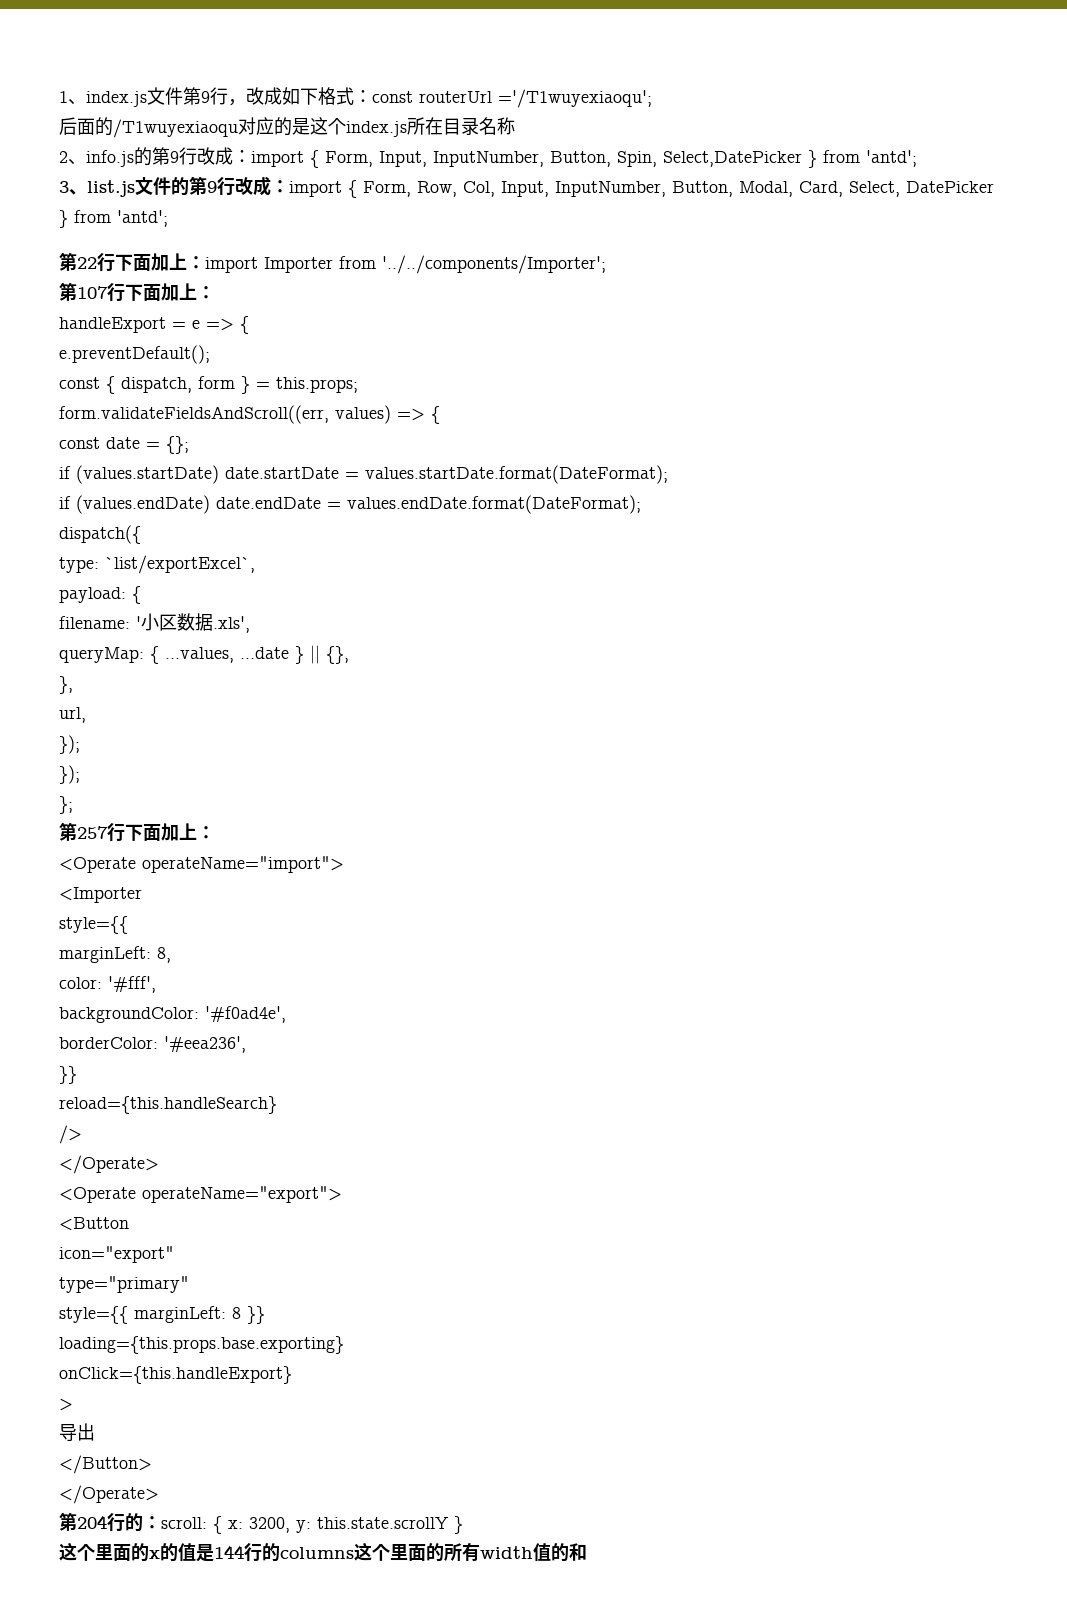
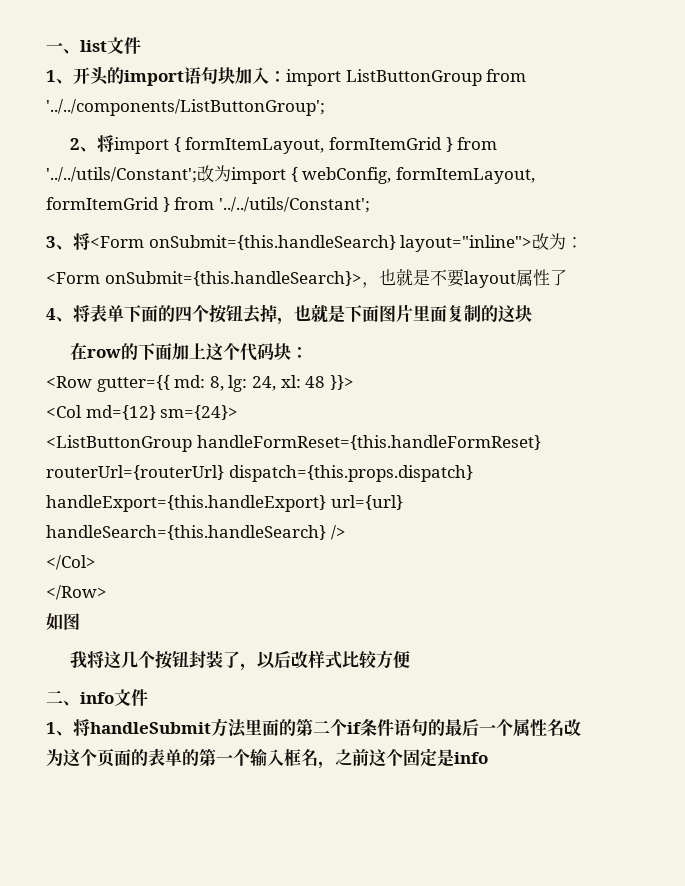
- 1、index.js文件第9行，改成如下格式：const routerUrl ='/T1wuyexiaoqu';
- 后面的/T1wuyexiaoqu对应的是这个index.js所在目录名称
- 2、info.js的第9行改成：import { Form, Input, InputNumber, Button, Spin, Select,DatePicker } from 'antd';
- 3、list.js文件的第9行改成：import { Form, Row, Col, Input, InputNumber, Button, Modal, Card, Select, DatePicker } from 'antd';
- 第22行下面加上：import Importer from '../../components/Importer';
- 第107行下面加上：
- handleExport = e => {
- e.preventDefault();
- const { dispatch, form } = this.props;
- form.validateFieldsAndScroll((err, values) => {
- const date = {};
- if (values.startDate) date.startDate = values.startDate.format(DateFormat);
- if (values.endDate) date.endDate = values.endDate.format(DateFormat);
- dispatch({
- type: `list/exportExcel`,
- payload: {
- filename: '小区数据.xls',
- queryMap: { ...values, ...date } || {},
- },
- url,
- });
- });
- };
- 第257行下面加上：
- <Operate operateName="import">
- <Importer
- style={{
- marginLeft: 8,
- color: '#fff',
- backgroundColor: '#f0ad4e',
- borderColor: '#eea236',
- }}
- reload={this.handleSearch}
- />
- </Operate>
- <Operate operateName="export">
- <Button
- icon="export"
- type="primary"
- style={{ marginLeft: 8 }}
- loading={this.props.base.exporting}
- onClick={this.handleExport}
- >
- 导出
- </Button>
- </Operate>
- 第204行的：scroll: { x: 3200, y: this.state.scrollY }
- 这个里面的x的值是144行的columns这个里面的所有width值的和
+ 一、list文件
+ 1、开头的import语句块加入：import ListButtonGroup from '../../components/ListButtonGroup';
+ 2、将import { formItemLayout, formItemGrid } from '../../utils/Constant';改为import { webConfig, formItemLayout, formItemGrid } from '../../utils/Constant';
+ 3、将<Form onSubmit={this.handleSearch} layout="inline">改为：
+ <Form onSubmit={this.handleSearch}>，也就是不要layout属性了
+ 4、将表单下面的四个按钮去掉，也就是下面图片里面复制的这块
+ 在row的下面加上这个代码块：
+ <Row gutter={{ md: 8, lg: 24, xl: 48 }}>
+ <Col md={12} sm={24}>
+ <ListButtonGroup handleFormReset={this.handleFormReset} routerUrl={routerUrl} dispatch={this.props.dispatch} handleExport={this.handleExport} url={url} handleSearch={this.handleSearch} />
+ </Col>
+ </Row>
+ 如图
+ 我将这几个按钮封装了，以后改样式比较方便
+ 二、info文件
+ 1、将handleSubmit方法里面的第二个if条件语句的最后一个属性名改为这个页面的表单的第一个输入框名，之前这个固定是info

